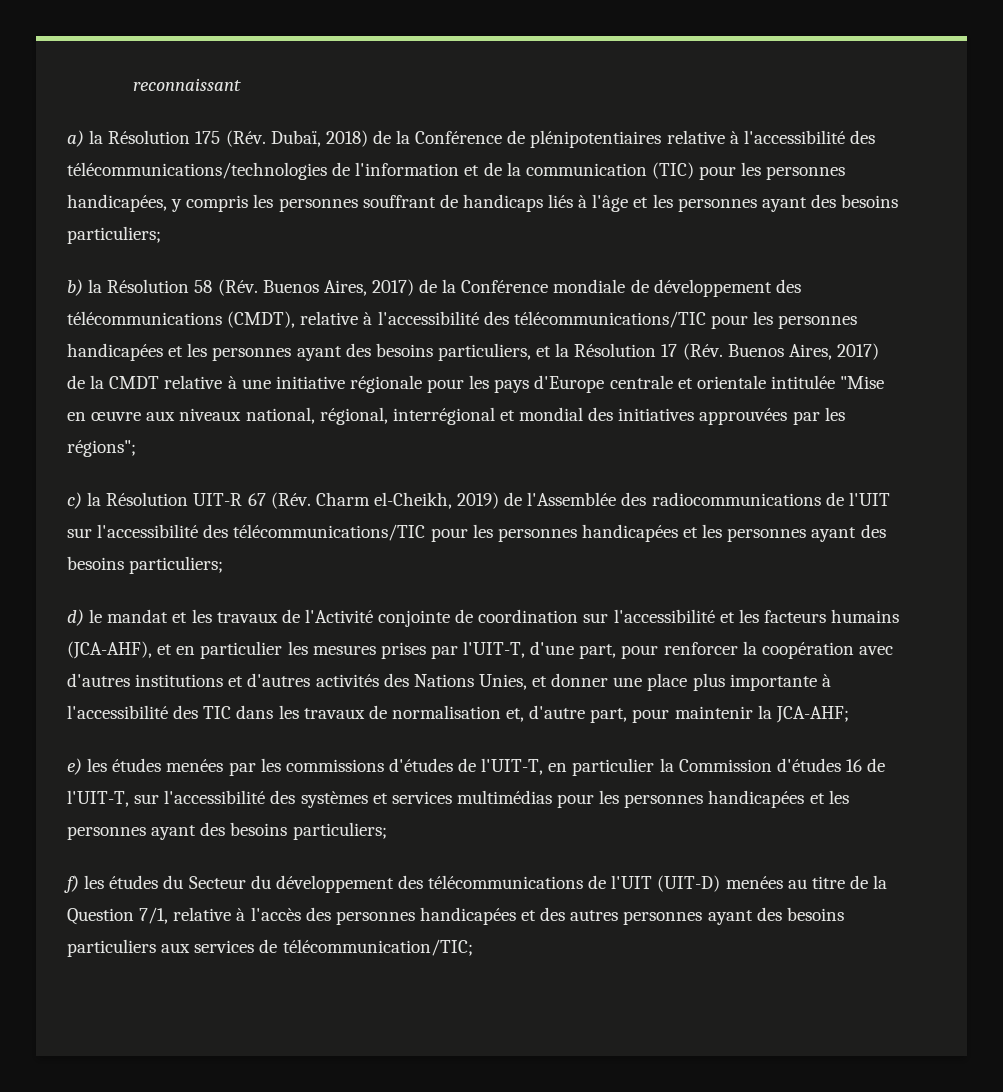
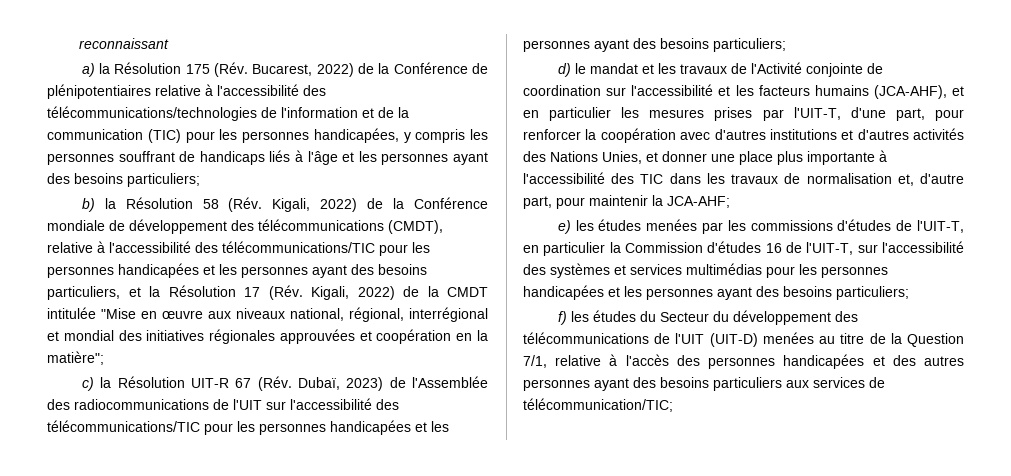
- a) la Résolution 175 (Rév. Dubaï, 2018) de la Conférence de plénipotentiaires relative à l'accessibilité des télécommunications/technologies de l'information et de la communication (TIC) pour les personnes handicapées, y compris les personnes souffrant de handicaps liés à l'âge et les personnes ayant des besoins particuliers;
+ a) la Résolution 175 (Rév. Bucarest, 2022) de la Conférence de plénipotentiaires relative à l'accessibilité des télécommunications/technologies de l'information et de la communication (TIC) pour les personnes handicapées, y compris les personnes souffrant de handicaps liés à l'âge et les personnes ayant des besoins particuliers;
- b) la Résolution 58 (Rév. Buenos Aires, 2017) de la Conférence mondiale de développement des télécommunications (CMDT), relative à l'accessibilité des télécommunications/TIC pour les personnes handicapées et les personnes ayant des besoins particuliers, et la Résolution 17 (Rév. Buenos Aires, 2017) de la CMDT relative à une initiative régionale pour les pays d'Europe centrale et orientale intitulée "Mise en œuvre aux niveaux national, régional, interrégional et mondial des initiatives approuvées par les régions";
+ b) la Résolution 58 (Rév. Kigali, 2022) de la Conférence mondiale de développement des télécommunications (CMDT), relative à l'accessibilité des télécommunications/TIC pour les personnes handicapées et les personnes ayant des besoins particuliers, et la Résolution 17 (Rév. Kigali, 2022) de la CMDT intitulée "Mise en œuvre aux niveaux national, régional, interrégional et mondial des initiatives régionales approuvées et coopération en la matière";
- c) la Résolution UIT-R 67 (Rév. Charm el-Cheikh, 2019) de l'Assemblée des radiocommunications de l'UIT sur l'accessibilité des télécommunications/TIC pour les personnes handicapées et les personnes ayant des besoins particuliers;
+ c) la Résolution UIT-R 67 (Rév. Dubaï, 2023) de l'Assemblée des radiocommunications de l'UIT sur l'accessibilité des télécommunications/TIC pour les personnes handicapées et les personnes ayant des besoins particuliers;

